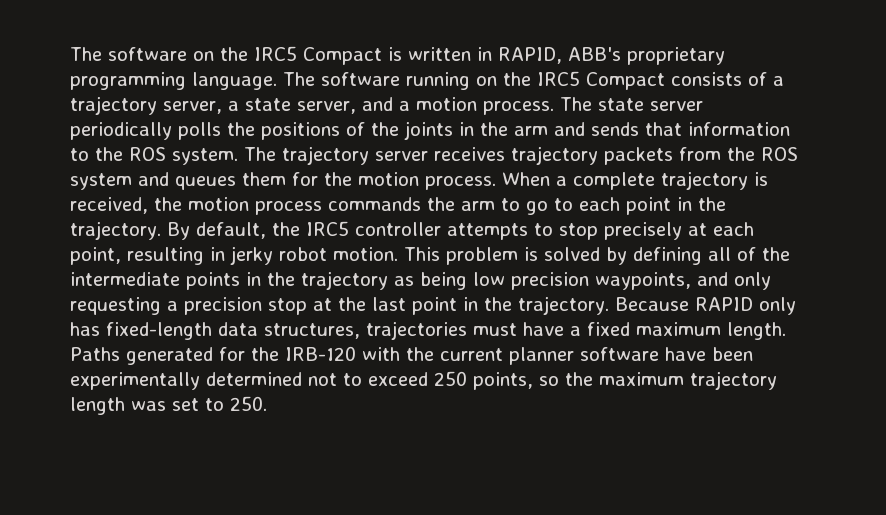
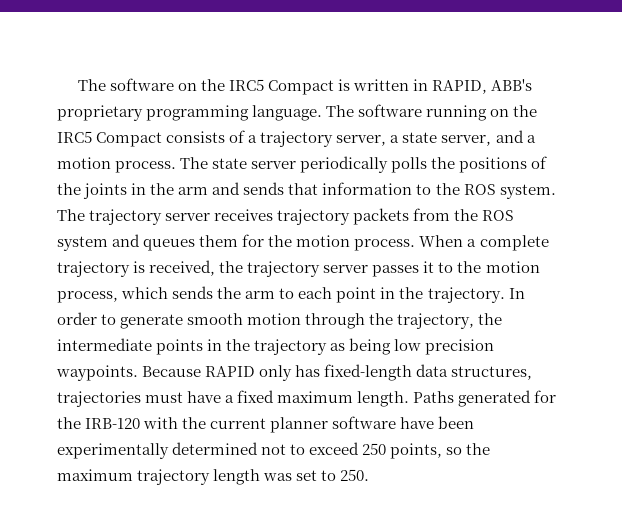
- When a complete trajectory is received, the motion process commands the arm to go to each point in the trajectory.
+ When a complete trajectory is received, the trajectory server passes it to the motion process, which sends the arm to each point in the trajectory.
- By default, the IRC5 controller attempts to stop precisely at each point, resulting in jerky robot motion. This problem is solved by defining all of the intermediate points in the trajectory as being low precision waypoints, and only requesting a precision stop at the last point in the trajectory.
+ In order to generate smooth motion through the trajectory, the intermediate points in the trajectory as being low precision waypoints.

